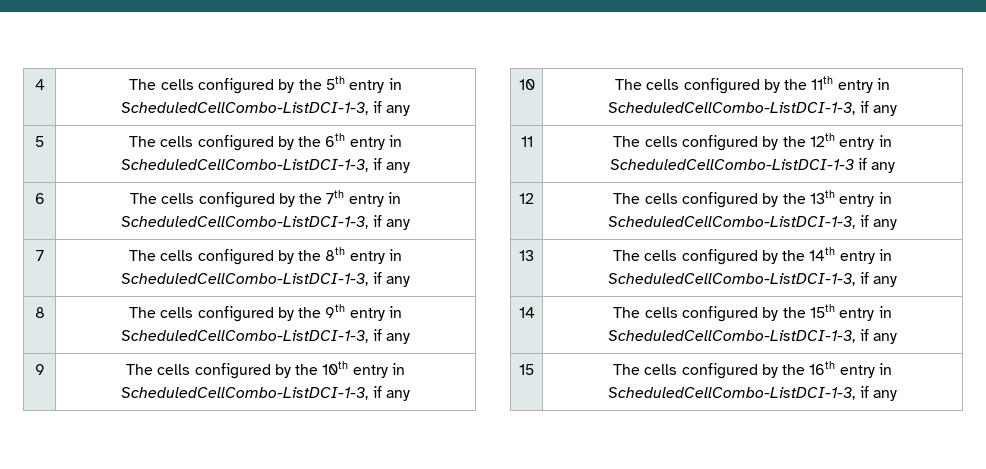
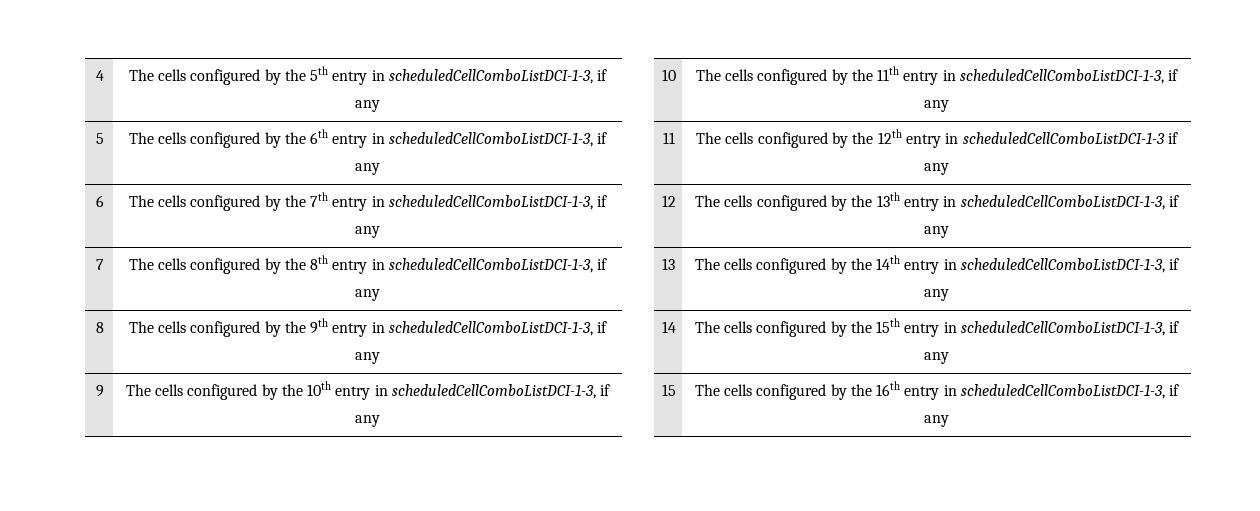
- 4 | The cells configured by the 5th entry in ScheduledCellCombo-ListDCI-1-3, if any
+ 4 | The cells configured by the 5th entry in scheduledCellComboListDCI-1-3, if any
- 5 | The cells configured by the 6th entry in ScheduledCellCombo-ListDCI-1-3, if any
+ 5 | The cells configured by the 6th entry in scheduledCellComboListDCI-1-3, if any
- 6 | The cells configured by the 7th entry in ScheduledCellCombo-ListDCI-1-3, if any
+ 6 | The cells configured by the 7th entry in scheduledCellComboListDCI-1-3, if any
- 7 | The cells configured by the 8th entry in ScheduledCellCombo-ListDCI-1-3, if any
+ 7 | The cells configured by the 8th entry in scheduledCellComboListDCI-1-3, if any
- 8 | The cells configured by the 9th entry in ScheduledCellCombo-ListDCI-1-3, if any
+ 8 | The cells configured by the 9th entry in scheduledCellComboListDCI-1-3, if any
- 9 | The cells configured by the 10th entry in ScheduledCellCombo-ListDCI-1-3, if any
+ 9 | The cells configured by the 10th entry in scheduledCellComboListDCI-1-3, if any
- 10 | The cells configured by the 11th entry in ScheduledCellCombo-ListDCI-1-3, if any
+ 10 | The cells configured by the 11th entry in scheduledCellComboListDCI-1-3, if any
- 11 | The cells configured by the 12th entry in ScheduledCellCombo-ListDCI-1-3 if any
+ 11 | The cells configured by the 12th entry in scheduledCellComboListDCI-1-3 if any
- 12 | The cells configured by the 13th entry in ScheduledCellCombo-ListDCI-1-3, if any
+ 12 | The cells configured by the 13th entry in scheduledCellComboListDCI-1-3, if any
- 13 | The cells configured by the 14th entry in ScheduledCellCombo-ListDCI-1-3, if any
+ 13 | The cells configured by the 14th entry in scheduledCellComboListDCI-1-3, if any
- 14 | The cells configured by the 15th entry in ScheduledCellCombo-ListDCI-1-3, if any
+ 14 | The cells configured by the 15th entry in scheduledCellComboListDCI-1-3, if any
- 15 | The cells configured by the 16th entry in ScheduledCellCombo-ListDCI-1-3, if any
+ 15 | The cells configured by the 16th entry in scheduledCellComboListDCI-1-3, if any

